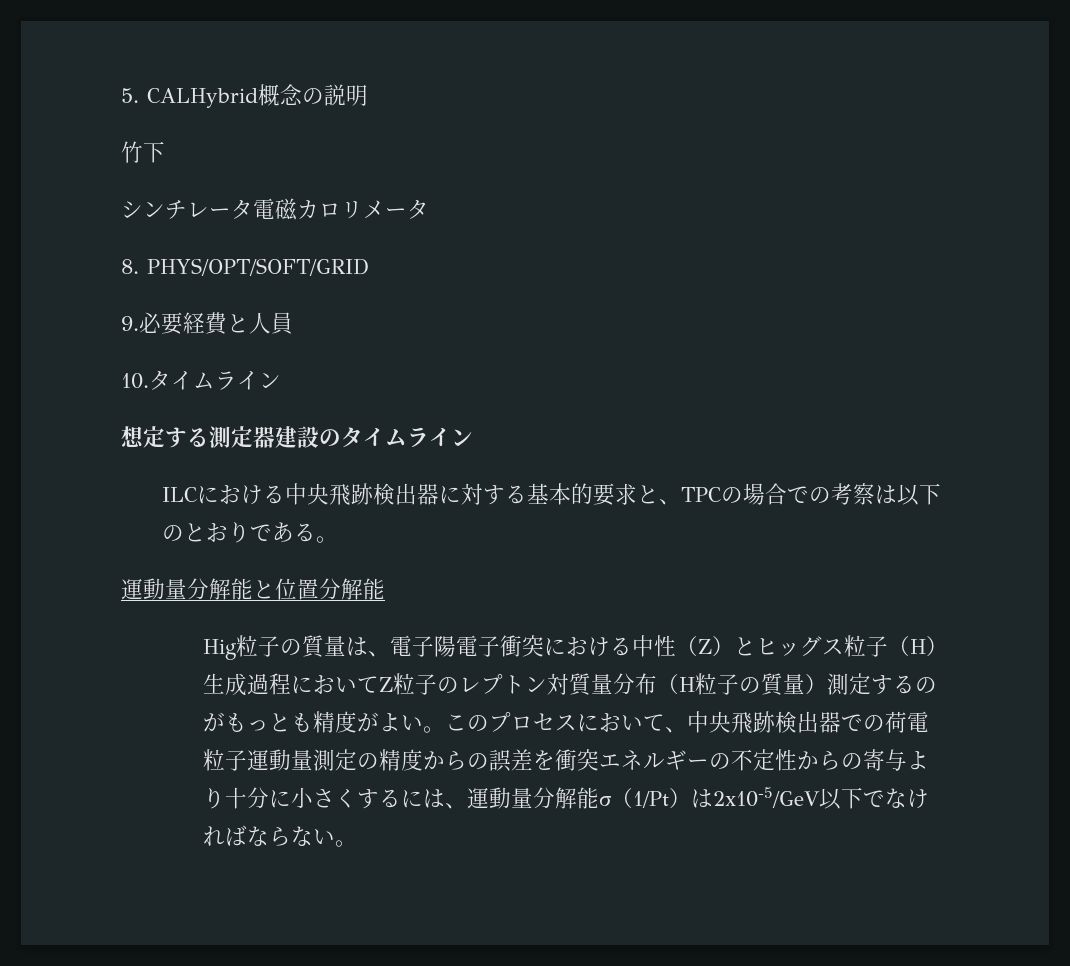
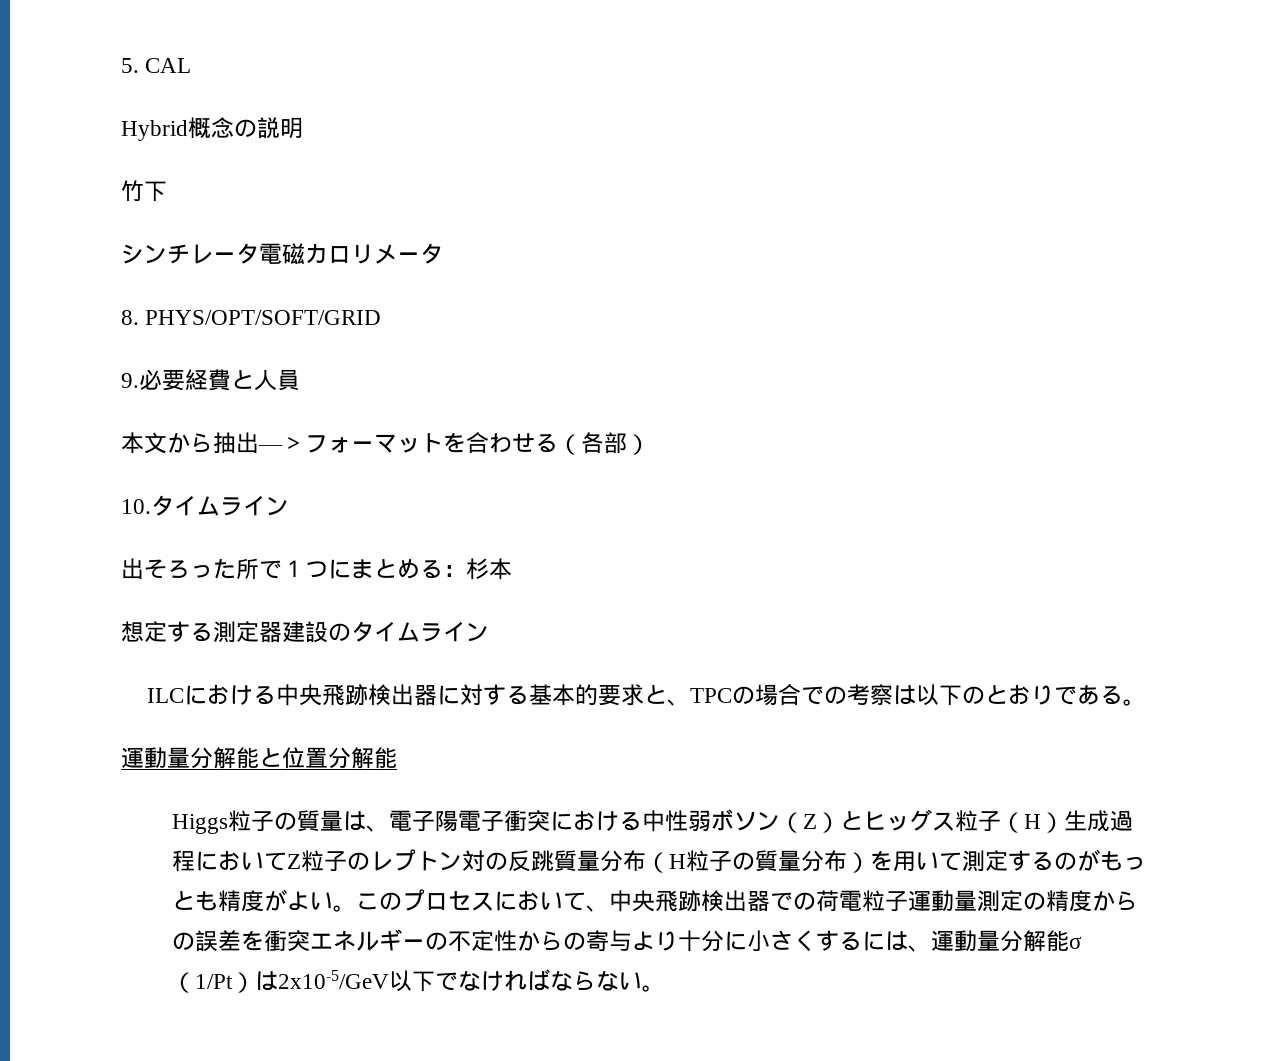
- 5. CALHybrid概念の説明
+ 5. CAL
+ Hybrid概念の説明
+ 本文から抽出—＞フォーマットを合わせる（各部）
  10.タイムライン
+ 出そろった所で１つにまとめる：杉本
- Hig粒子の質量は、電子陽電子衝突における中性（Z）とヒッグス粒子（H）生成過程においてZ粒子のレプトン対質量分布（H粒子の質量）測定するのがもっとも精度がよい。
+ Higgs粒子の質量は、電子陽電子衝突における中性弱ボソン（Z）とヒッグス粒子（H）生成過程においてZ粒子のレプトン対の反跳質量分布（H粒子の質量分布）を用いて測定するのがもっとも精度がよい。

